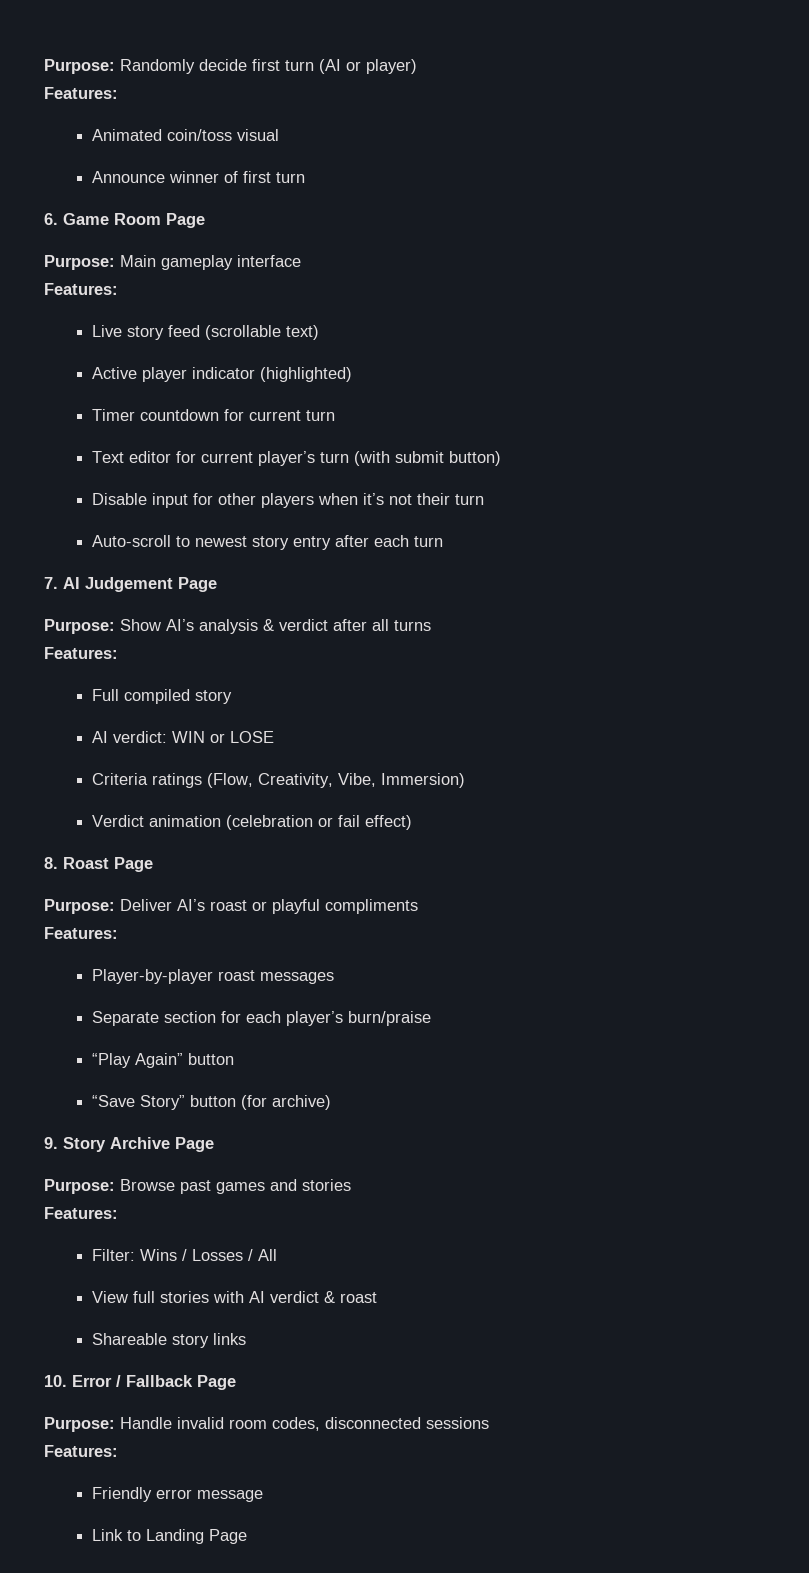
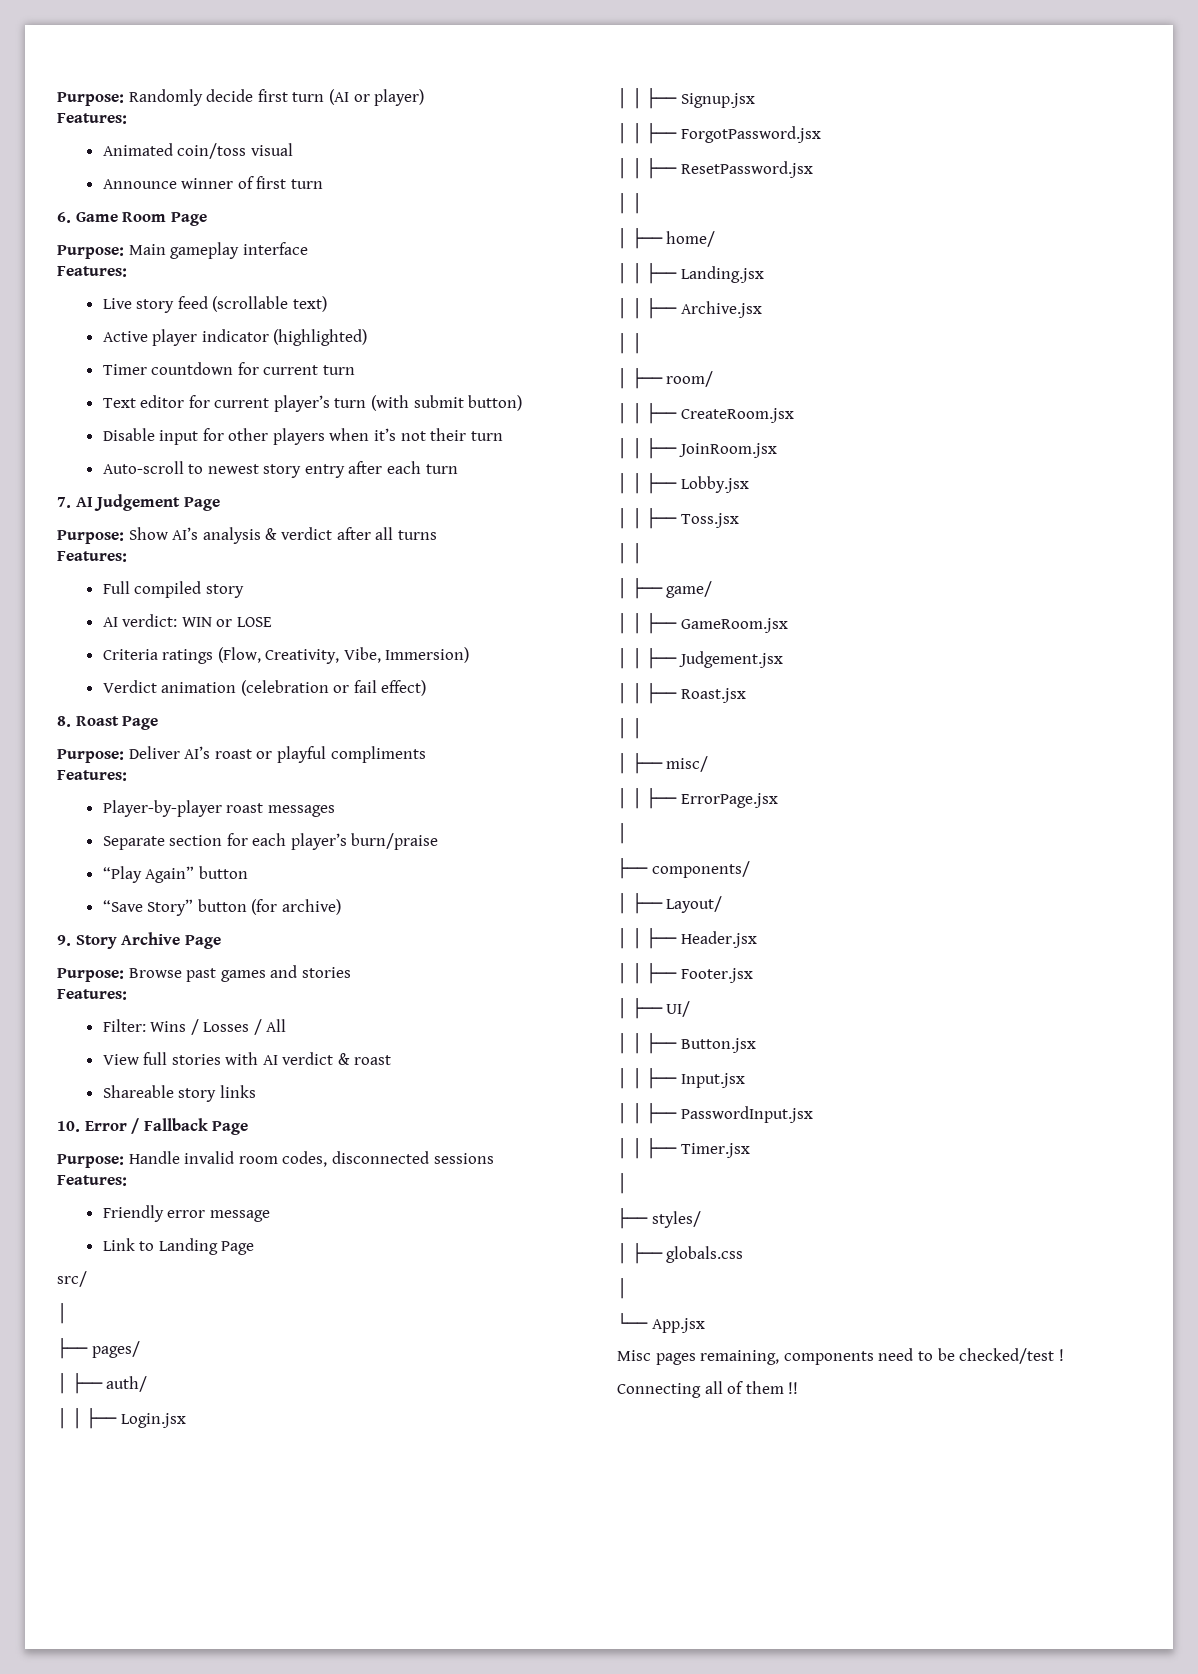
+ src/
+ │
+ ├── pages/
+ │ ├── auth/
+ │ │ ├── Login.jsx
+ │ │ ├── Signup.jsx
+ │ │ ├── ForgotPassword.jsx
+ │ │ ├── ResetPassword.jsx
+ │ │
+ │ ├── home/
+ │ │ ├── Landing.jsx
+ │ │ ├── Archive.jsx
+ │ │
+ │ ├── room/
+ │ │ ├── CreateRoom.jsx
+ │ │ ├── JoinRoom.jsx
+ │ │ ├── Lobby.jsx
+ │ │ ├── Toss.jsx
+ │ │
+ │ ├── game/
+ │ │ ├── GameRoom.jsx
+ │ │ ├── Judgement.jsx
+ │ │ ├── Roast.jsx
+ │ │
+ │ ├── misc/
+ │ │ ├── ErrorPage.jsx
+ │
+ ├── components/
+ │ ├── Layout/
+ │ │ ├── Header.jsx
+ │ │ ├── Footer.jsx
+ │ ├── UI/
+ │ │ ├── Button.jsx
+ │ │ ├── Input.jsx
+ │ │ ├── PasswordInput.jsx
+ │ │ ├── Timer.jsx
+ │
+ ├── styles/
+ │ ├── globals.css
+ │
+ └── App.jsx
+ Misc pages remaining, components need to be checked/test !
+ Connecting all of them !!

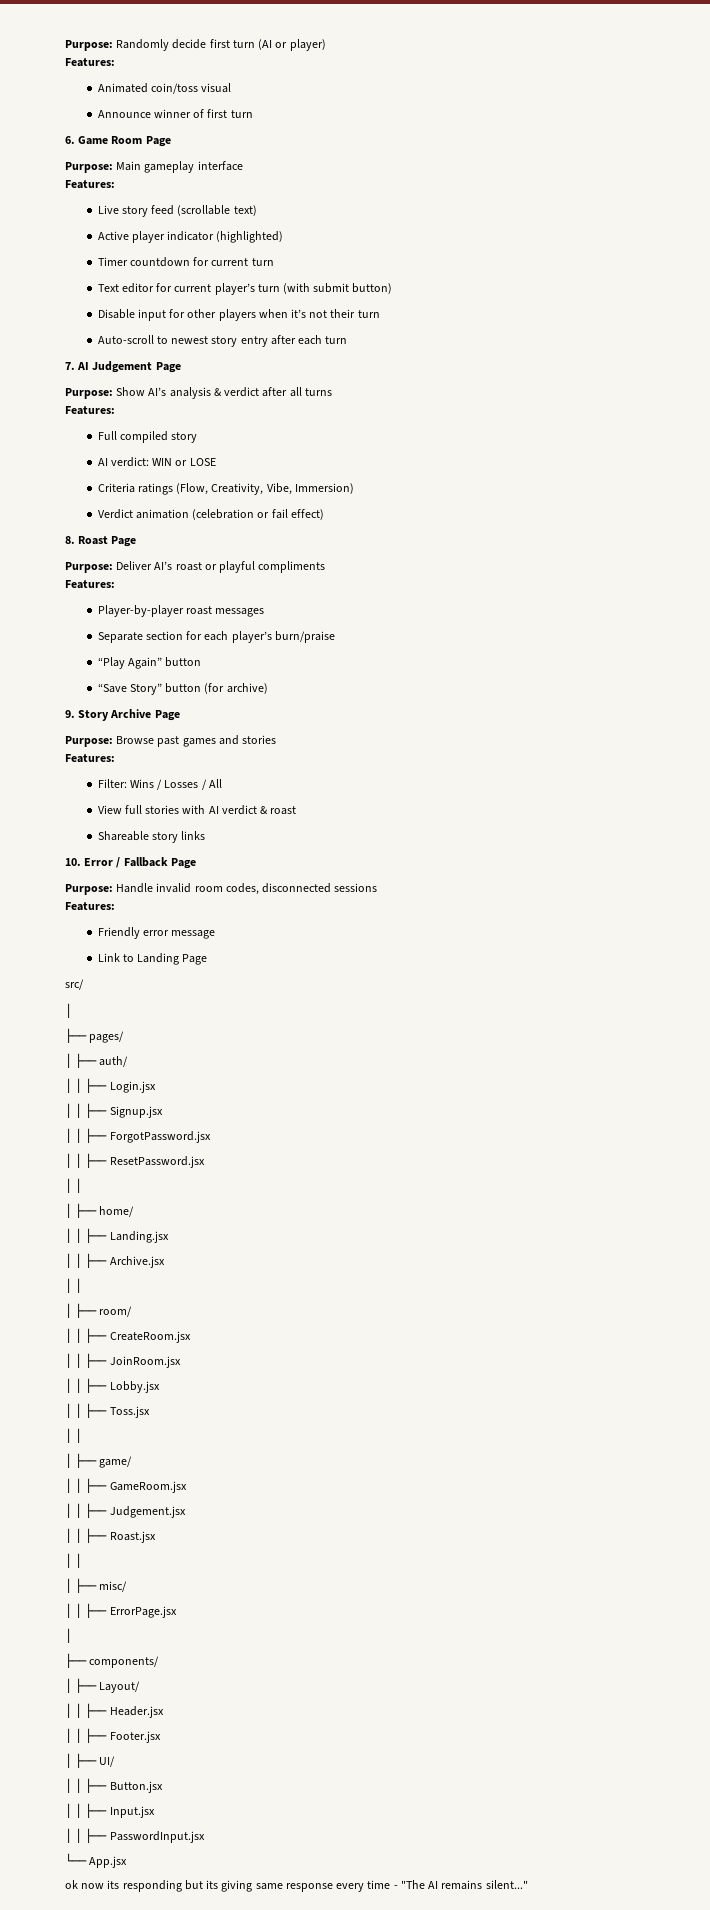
- │ │ ├── Timer.jsx
- │
- ├── styles/
- │ ├── globals.css
- │
  └── App.jsx
- Misc pages remaining, components need to be checked/test !
- Connecting all of them !!
+ ok now its responding but its giving same response every time - "The AI remains silent..."

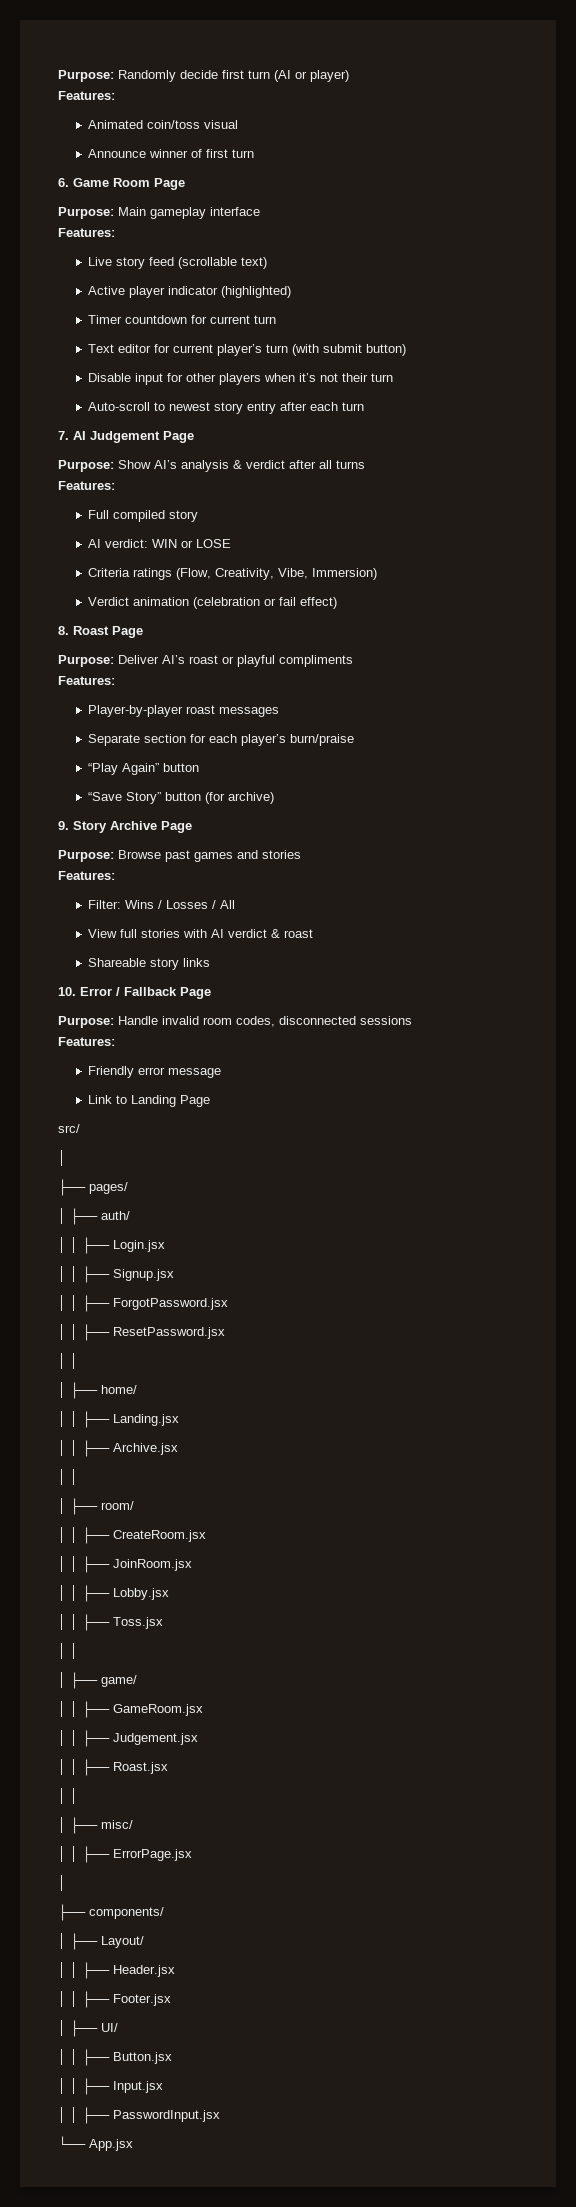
- ok now its responding but its giving same response every time - "The AI remains silent..."

